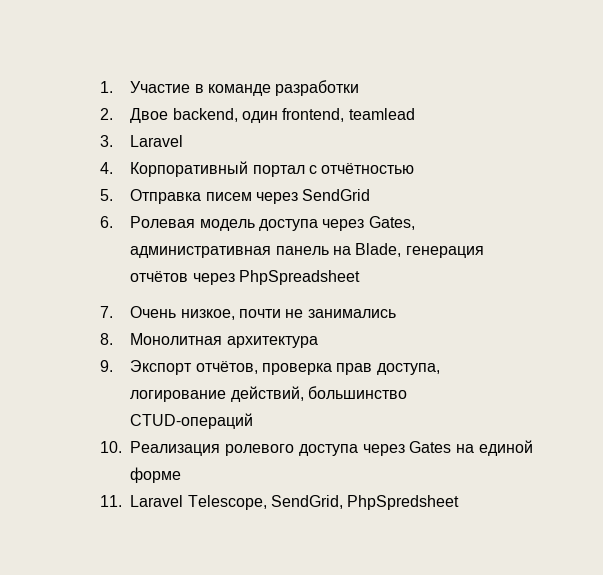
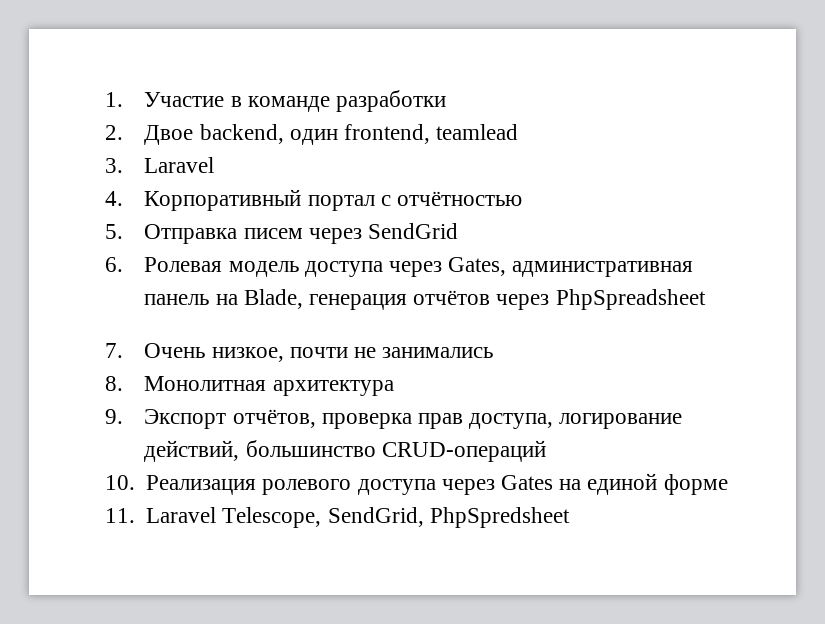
- 9. Экспорт отчётов, проверка прав доступа, логирование действий, большинство CTUD-операций
+ 9. Экспорт отчётов, проверка прав доступа, логирование действий, большинство CRUD-операций

